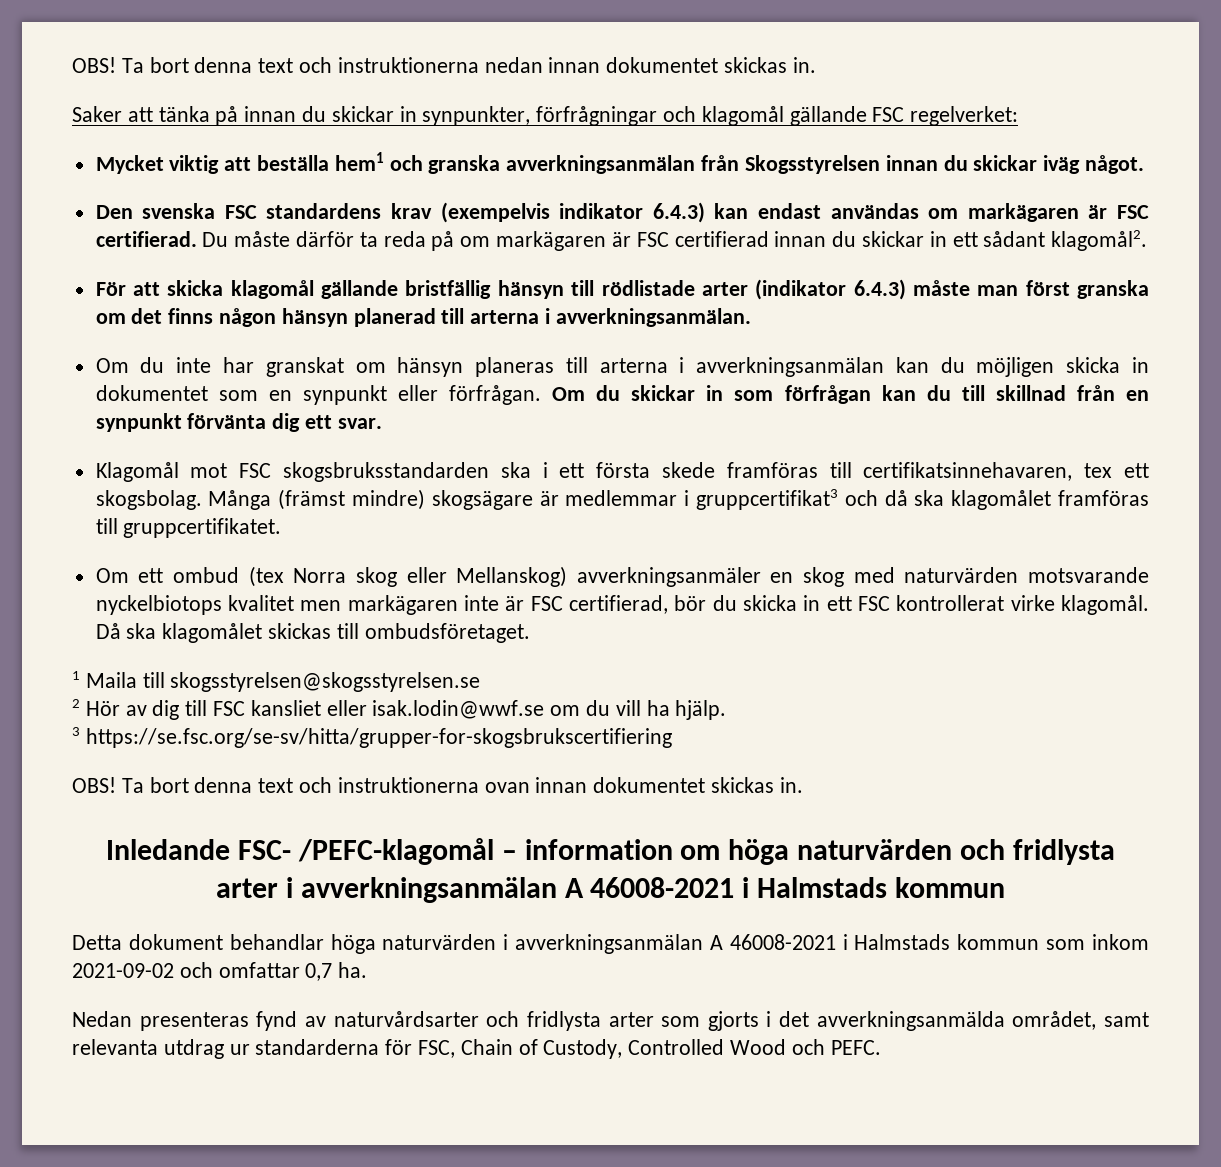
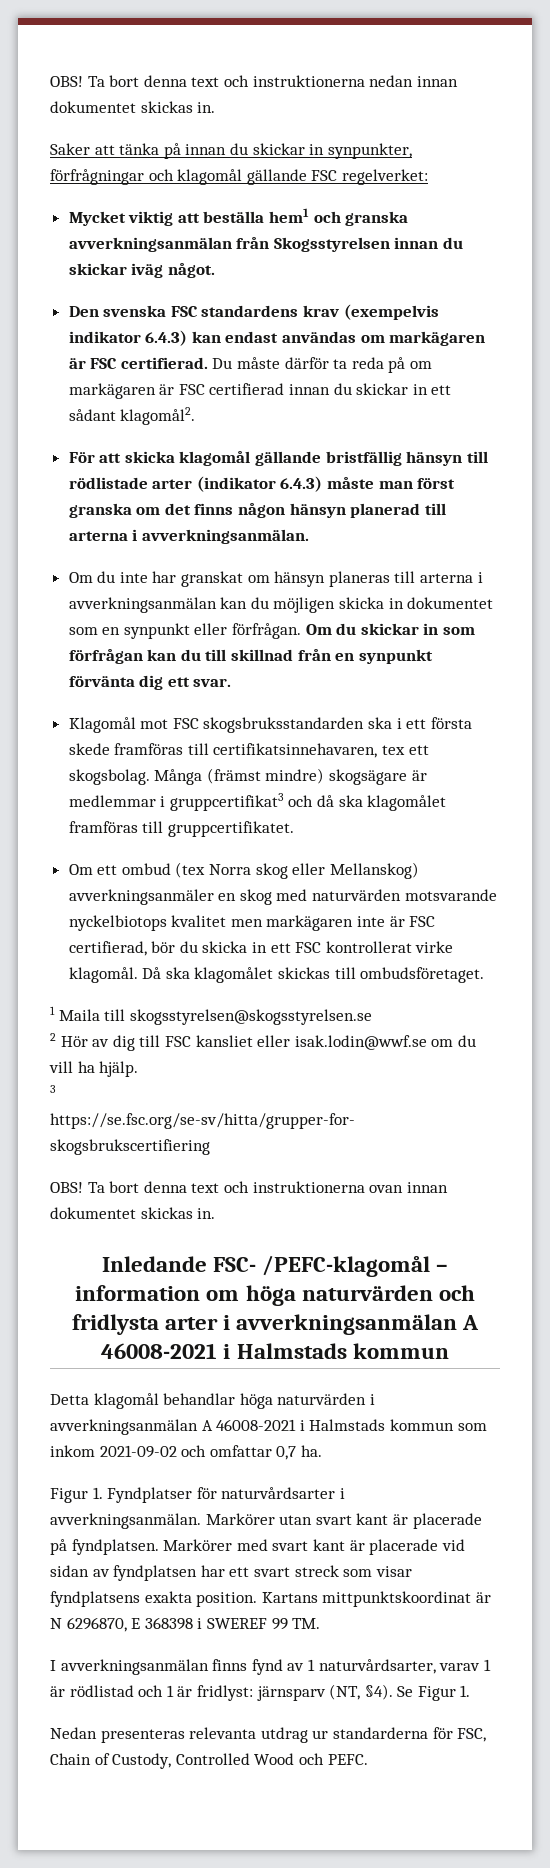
- Detta dokument behandlar höga naturvärden i avverkningsanmälan A 46008-2021 i Halmstads kommun som inkom 2021-09-02 och omfattar 0,7 ha.
+ Detta klagomål behandlar höga naturvärden i avverkningsanmälan A 46008-2021 i Halmstads kommun som inkom 2021-09-02 och omfattar 0,7 ha.
- Nedan presenteras fynd av naturvårdsarter och fridlysta arter som gjorts i det avverkningsanmälda området, samt relevanta utdrag ur standarderna för FSC, Chain of Custody, Controlled Wood och PEFC.
+ Figur 1. Fyndplatser för naturvårdsarter i avverkningsanmälan. Markörer utan svart kant är placerade på fyndplatsen. Markörer med svart kant är placerade vid sidan av fyndplatsen har ett svart streck som visar fyndplatsens exakta position. Kartans mittpunktskoordinat är N 6296870, E 368398 i SWEREF 99 TM.
+ I avverkningsanmälan finns fynd av 1 naturvårdsarter, varav 1 är rödlistad och 1 är fridlyst: järnsparv (NT, §4). Se Figur 1.
+ Nedan presenteras relevanta utdrag ur standarderna för FSC, Chain of Custody, Controlled Wood och PEFC.

